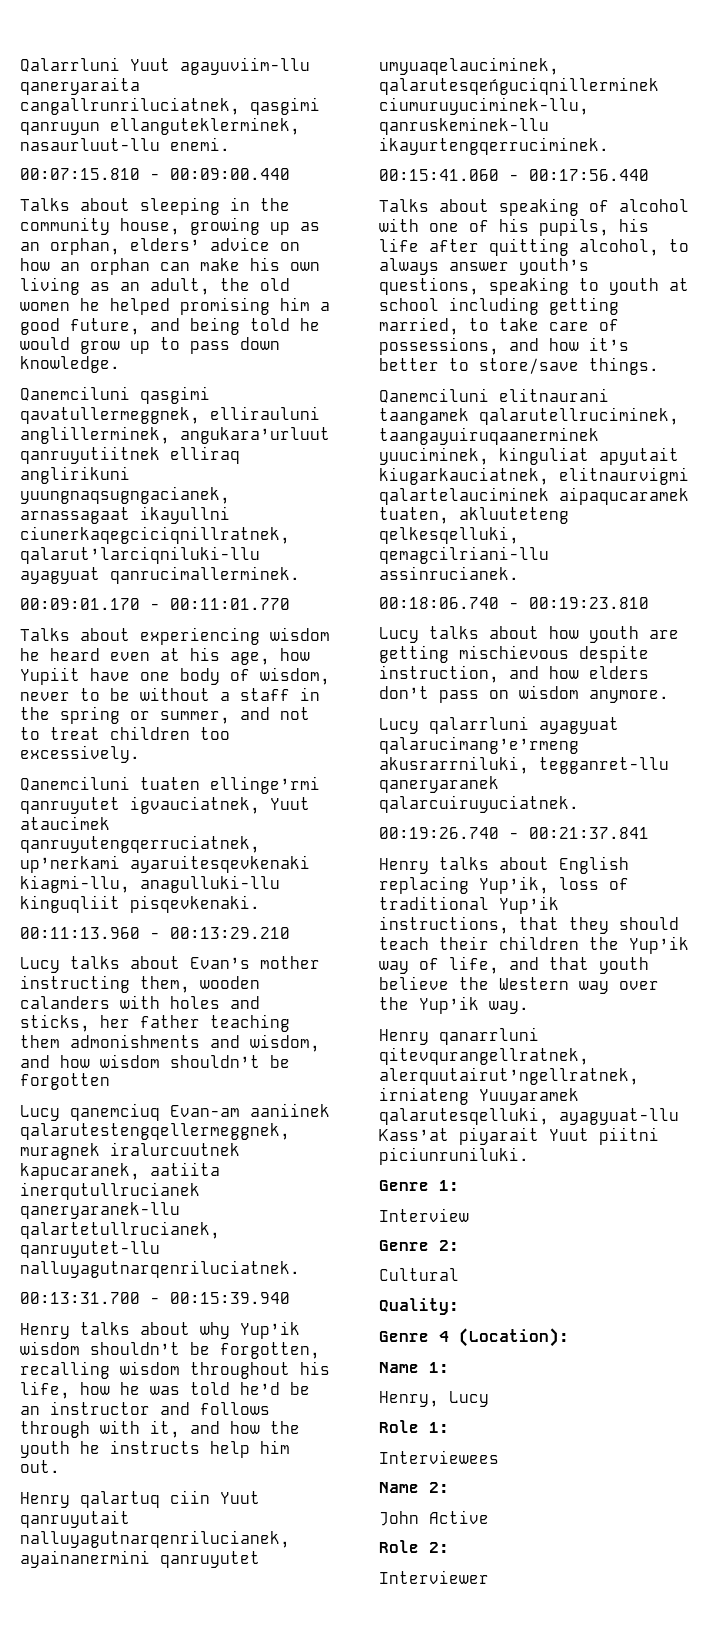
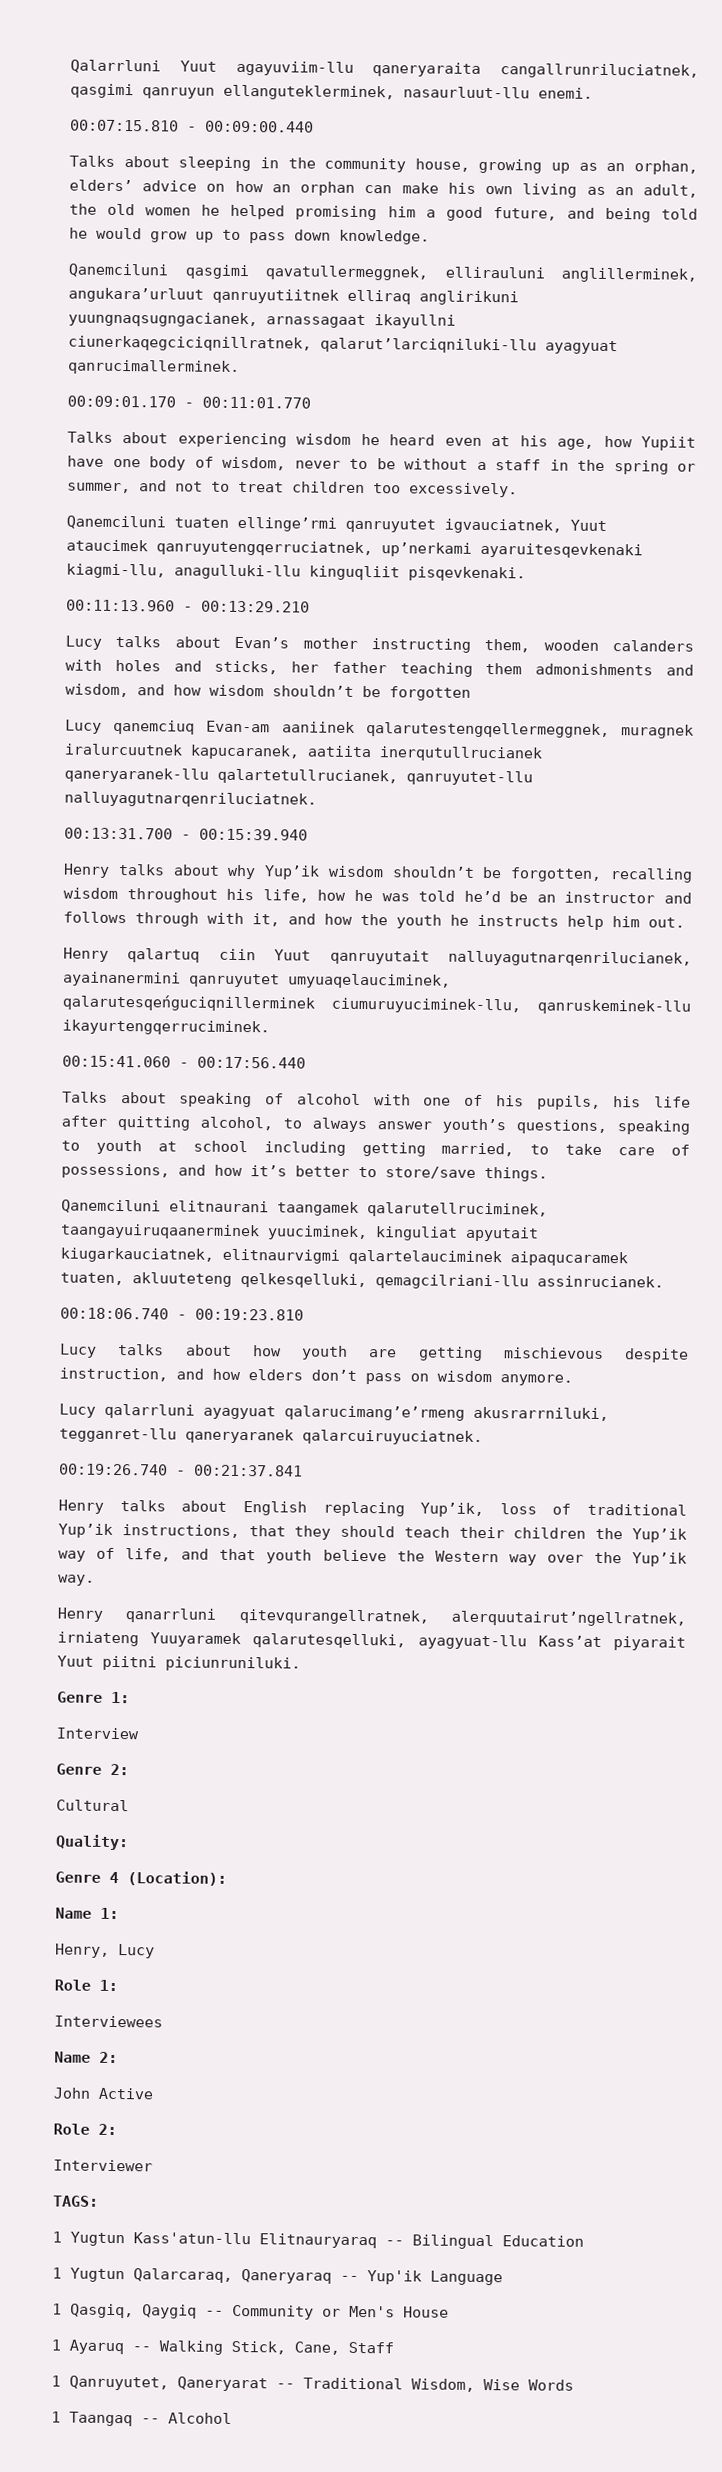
+ TAGS:
+ 1 Yugtun Kass'atun-llu Elitnauryaraq -- Bilingual Education
+ 1 Yugtun Qalarcaraq, Qaneryaraq -- Yup'ik Language
+ 1 Qasgiq, Qaygiq -- Community or Men's House
+ 1 Ayaruq -- Walking Stick, Cane, Staff
+ 1 Qanruyutet, Qaneryarat -- Traditional Wisdom, Wise Words
+ 1 Taangaq -- Alcohol

